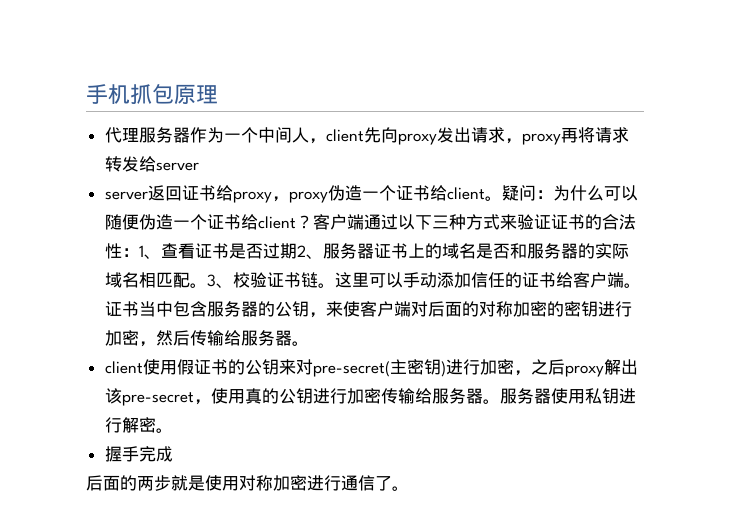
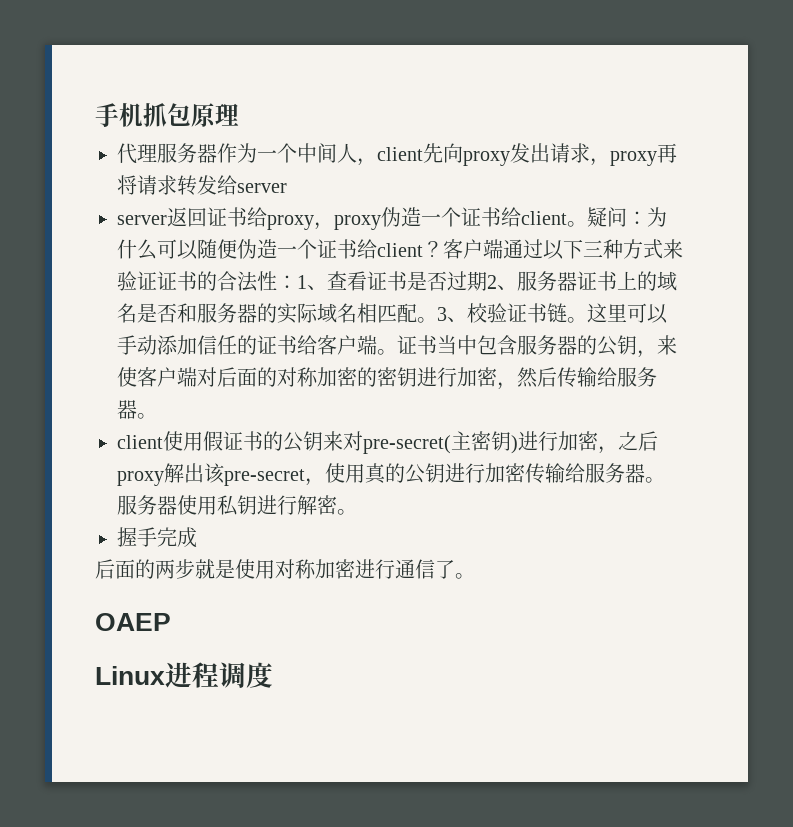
+ OAEP
+ Linux进程调度

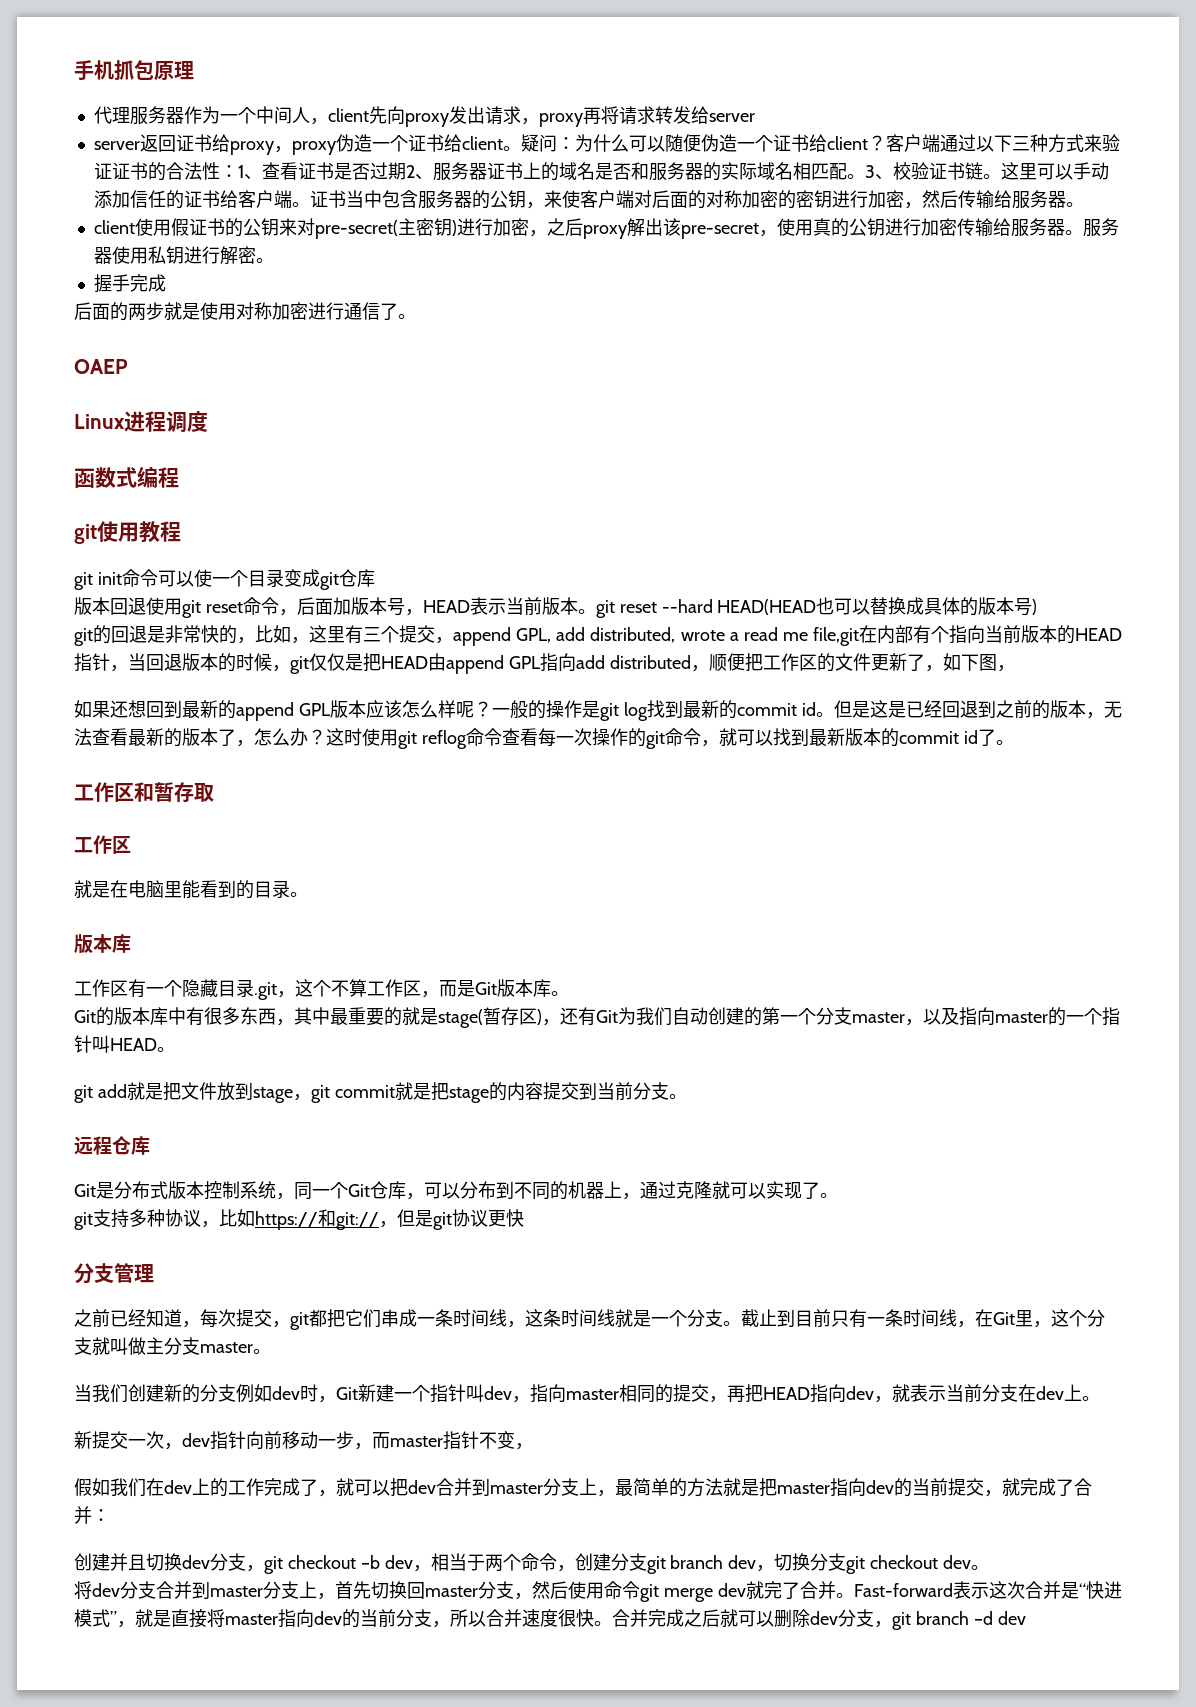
+ 函数式编程
+ git使用教程
+ git init命令可以使一个目录变成git仓库
+ 版本回退使用git reset命令，后面加版本号，HEAD表示当前版本。git reset --hard HEAD(HEAD也可以替换成具体的版本号)
+ git的回退是非常快的，比如，这里有三个提交，append GPL, add distributed, wrote a read me file,git在内部有个指向当前版本的HEAD指针，当回退版本的时候，git仅仅是把HEAD由append GPL指向add distributed，顺便把工作区的文件更新了，如下图，
+ 如果还想回到最新的append GPL版本应该怎么样呢？一般的操作是git log找到最新的commit id。但是这是已经回退到之前的版本，无法查看最新的版本了，怎么办？这时使用git reflog命令查看每一次操作的git命令，就可以找到最新版本的commit id了。
+ 工作区和暂存取
+ 工作区
+ 就是在电脑里能看到的目录。
+ 版本库
+ 工作区有一个隐藏目录.git，这个不算工作区，而是Git版本库。
+ Git的版本库中有很多东西，其中最重要的就是stage(暂存区)，还有Git为我们自动创建的第一个分支master，以及指向master的一个指针叫HEAD。
+ git add就是把文件放到stage，git commit就是把stage的内容提交到当前分支。
+ 远程仓库
+ Git是分布式版本控制系统，同一个Git仓库，可以分布到不同的机器上，通过克隆就可以实现了。
+ git支持多种协议，比如https://和git://，但是git协议更快
+ 分支管理
+ 之前已经知道，每次提交，git都把它们串成一条时间线，这条时间线就是一个分支。截止到目前只有一条时间线，在Git里，这个分支就叫做主分支master。
+ 当我们创建新的分支例如dev时，Git新建一个指针叫dev，指向master相同的提交，再把HEAD指向dev，就表示当前分支在dev上。
+ 新提交一次，dev指针向前移动一步，而master指针不变，
+ 假如我们在dev上的工作完成了，就可以把dev合并到master分支上，最简单的方法就是把master指向dev的当前提交，就完成了合并：
+ 创建并且切换dev分支，git checkout –b dev，相当于两个命令，创建分支git branch dev，切换分支git checkout dev。
+ 将dev分支合并到master分支上，首先切换回master分支，然后使用命令git merge dev就完了合并。Fast-forward表示这次合并是“快进模式”，就是直接将master指向dev的当前分支，所以合并速度很快。合并完成之后就可以删除dev分支，git branch –d dev

